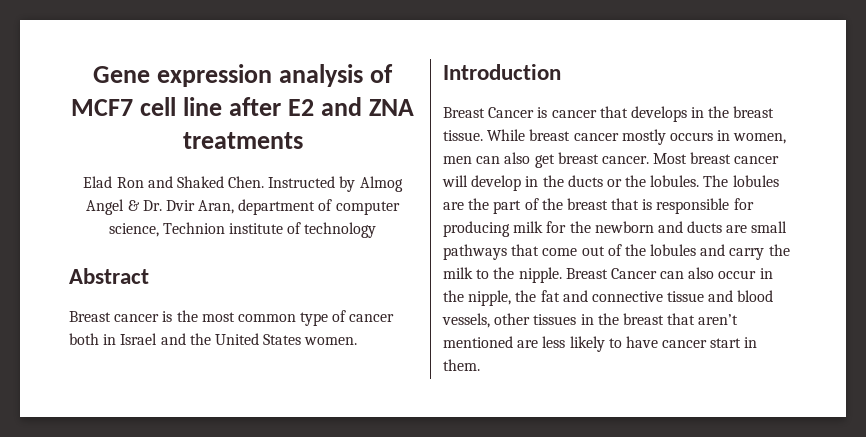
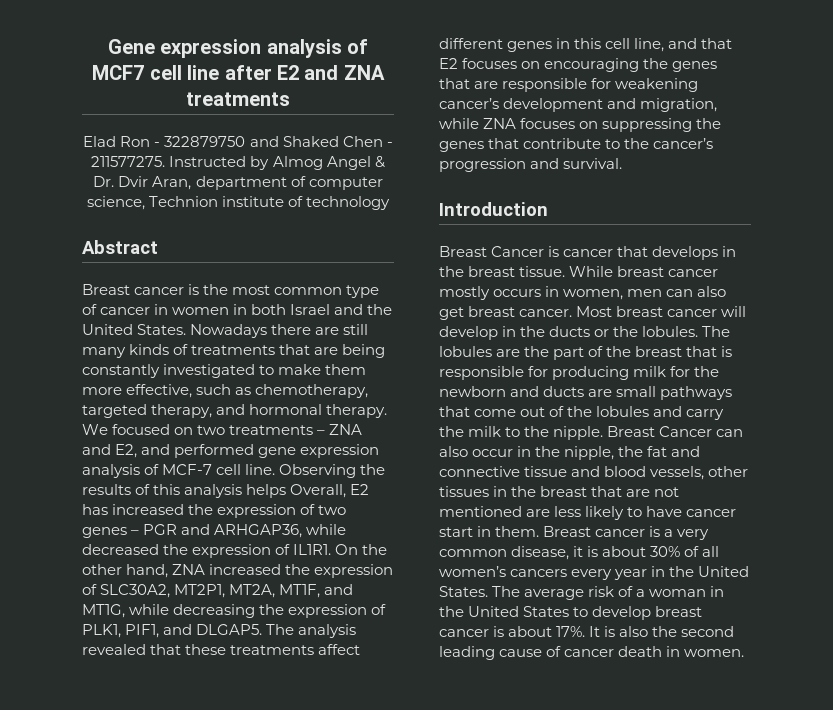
- Elad Ron and Shaked Chen.
+ Elad Ron - 322879750 and Shaked Chen - 211577275.
- Breast cancer is the most common type of cancer both in Israel and the United States women.
+ Breast cancer is the most common type of cancer in women in both Israel and the United States. Nowadays there are still many kinds of treatments that are being constantly investigated to make them more effective, such as chemotherapy, targeted therapy, and hormonal therapy. We focused on two treatments – ZNA and E2, and performed gene expression analysis of MCF-7 cell line. Observing the results of this analysis helps Overall, E2 has increased the expression of two genes – PGR and ARHGAP36, while decreased the expression of IL1R1. On the other hand, ZNA increased the expression of SLC30A2, MT2P1, MT2A, MT1F, and MT1G, while decreasing the expression of PLK1, PIF1, and DLGAP5. The analysis revealed that these treatments affect different genes in this cell line, and that E2 focuses on encouraging the genes that are responsible for weakening cancer’s development and migration, while ZNA focuses on suppressing the genes that contribute to the cancer’s progression and survival.
- Breast Cancer can also occur in the nipple, the fat and connective tissue and blood vessels, other tissues in the breast that aren’t mentioned are less likely to have cancer start in them.
+ Breast Cancer can also occur in the nipple, the fat and connective tissue and blood vessels, other tissues in the breast that are not mentioned are less likely to have cancer start in them.
+ Breast cancer is a very common disease, it is about 30% of all women’s cancers every year in the United States. The average risk of a woman in the United States to develop breast cancer is about 17%. It is also the second leading cause of cancer death in women.

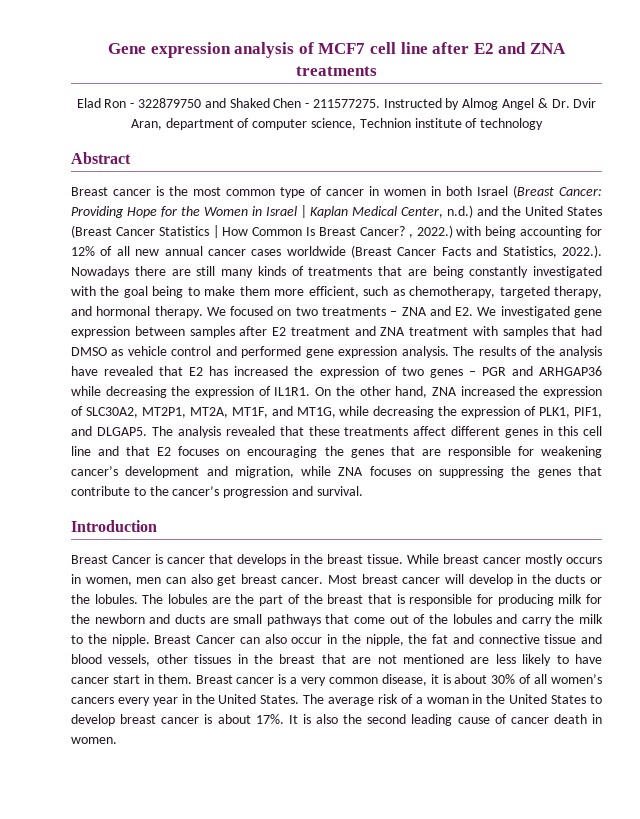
- Breast cancer is the most common type of cancer in women in both Israel and the United States. Nowadays there are still many kinds of treatments that are being constantly investigated to make them more effective, such as chemotherapy, targeted therapy, and hormonal therapy.
+ Breast cancer is the most common type of cancer in women in both Israel (Breast Cancer: Providing Hope for the Women in Israel | Kaplan Medical Center, n.d.) and the United States (Breast Cancer Statistics | How Common Is Breast Cancer? , 2022.) with being accounting for 12% of all new annual cancer cases worldwide (Breast Cancer Facts and Statistics, 2022.). Nowadays there are still many kinds of treatments that are being constantly investigated with the goal being to make them more efficient, such as chemotherapy, targeted therapy, and hormonal therapy.
- We focused on two treatments – ZNA and E2, and performed gene expression analysis of MCF-7 cell line. Observing the results of this analysis helps Overall, E2 has increased the expression of two genes – PGR and ARHGAP36, while decreased the expression of IL1R1.
+ We focused on two treatments – ZNA and E2. We investigated gene expression between samples after E2 treatment and ZNA treatment with samples that had DMSO as vehicle control and performed gene expression analysis. The results of the analysis have revealed that E2 has increased the expression of two genes – PGR and ARHGAP36 while decreasing the expression of IL1R1.
- The analysis revealed that these treatments affect different genes in this cell line, and that E2 focuses on encouraging the genes that are responsible for weakening cancer’s development and migration, while ZNA focuses on suppressing the genes that contribute to the cancer’s progression and survival.
+ The analysis revealed that these treatments affect different genes in this cell line and that E2 focuses on encouraging the genes that are responsible for weakening cancer’s development and migration, while ZNA focuses on suppressing the genes that contribute to the cancer’s progression and survival.

